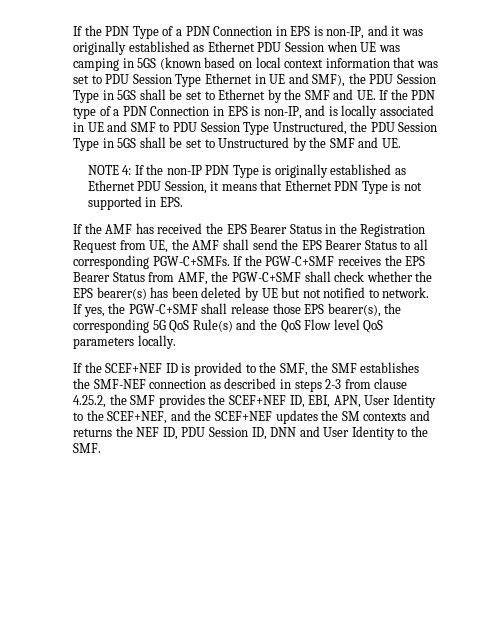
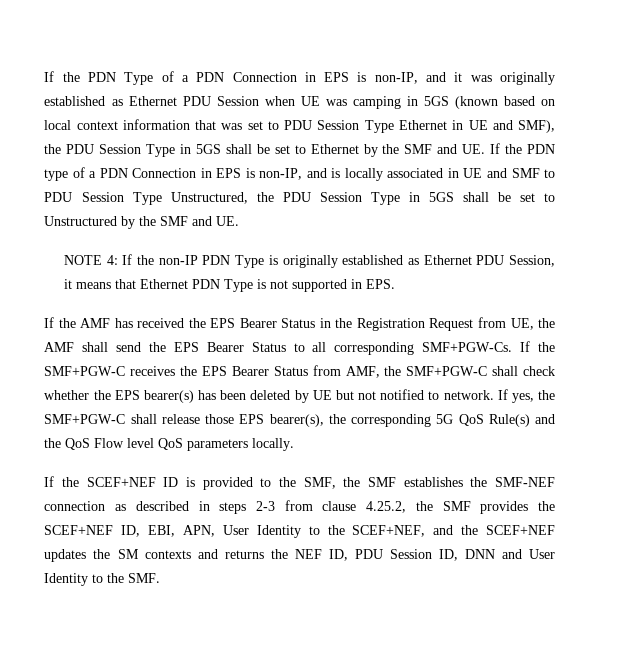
- If the AMF has received the EPS Bearer Status in the Registration Request from UE, the AMF shall send the EPS Bearer Status to all corresponding PGW-C+SMFs. If the PGW-C+SMF receives the EPS Bearer Status from AMF, the PGW-C+SMF shall check whether the EPS bearer(s) has been deleted by UE but not notified to network.
+ If the AMF has received the EPS Bearer Status in the Registration Request from UE, the AMF shall send the EPS Bearer Status to all corresponding SMF+PGW-Cs. If the SMF+PGW-C receives the EPS Bearer Status from AMF, the SMF+PGW-C shall check whether the EPS bearer(s) has been deleted by UE but not notified to network.
- If yes, the PGW-C+SMF shall release those EPS bearer(s), the corresponding 5G QoS Rule(s) and the QoS Flow level QoS parameters locally.
+ If yes, the SMF+PGW-C shall release those EPS bearer(s), the corresponding 5G QoS Rule(s) and the QoS Flow level QoS parameters locally.

